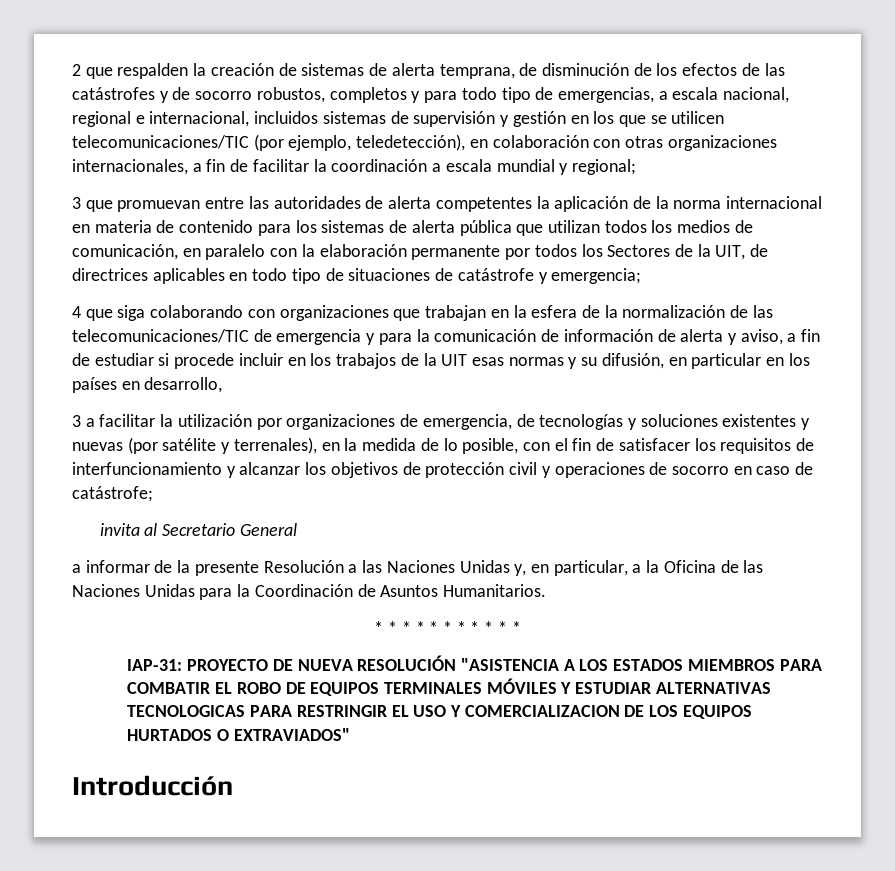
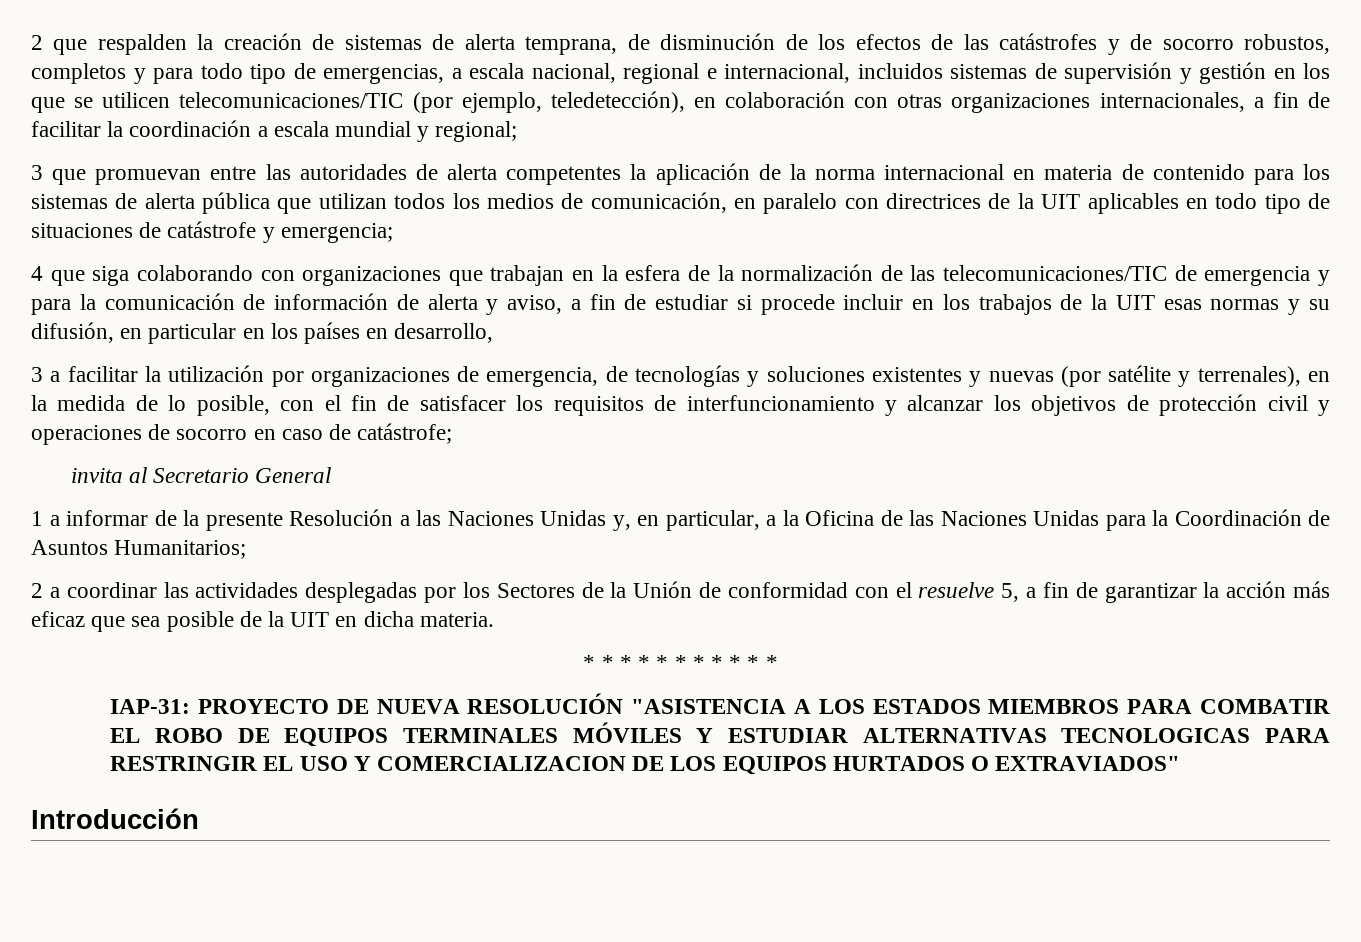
- 3 que promuevan entre las autoridades de alerta competentes la aplicación de la norma internacional en materia de contenido para los sistemas de alerta pública que utilizan todos los medios de comunicación, en paralelo con la elaboración permanente por todos los Sectores de la UIT, de directrices aplicables en todo tipo de situaciones de catástrofe y emergencia;
+ 3 que promuevan entre las autoridades de alerta competentes la aplicación de la norma internacional en materia de contenido para los sistemas de alerta pública que utilizan todos los medios de comunicación, en paralelo con directrices de la UIT aplicables en todo tipo de situaciones de catástrofe y emergencia;
- a informar de la presente Resolución a las Naciones Unidas y, en particular, a la Oficina de las Naciones Unidas para la Coordinación de Asuntos Humanitarios.
+ 1 a informar de la presente Resolución a las Naciones Unidas y, en particular, a la Oficina de las Naciones Unidas para la Coordinación de Asuntos Humanitarios;
+ 2 a coordinar las actividades desplegadas por los Sectores de la Unión de conformidad con el resuelve 5, a fin de garantizar la acción más eficaz que sea posible de la UIT en dicha materia.

